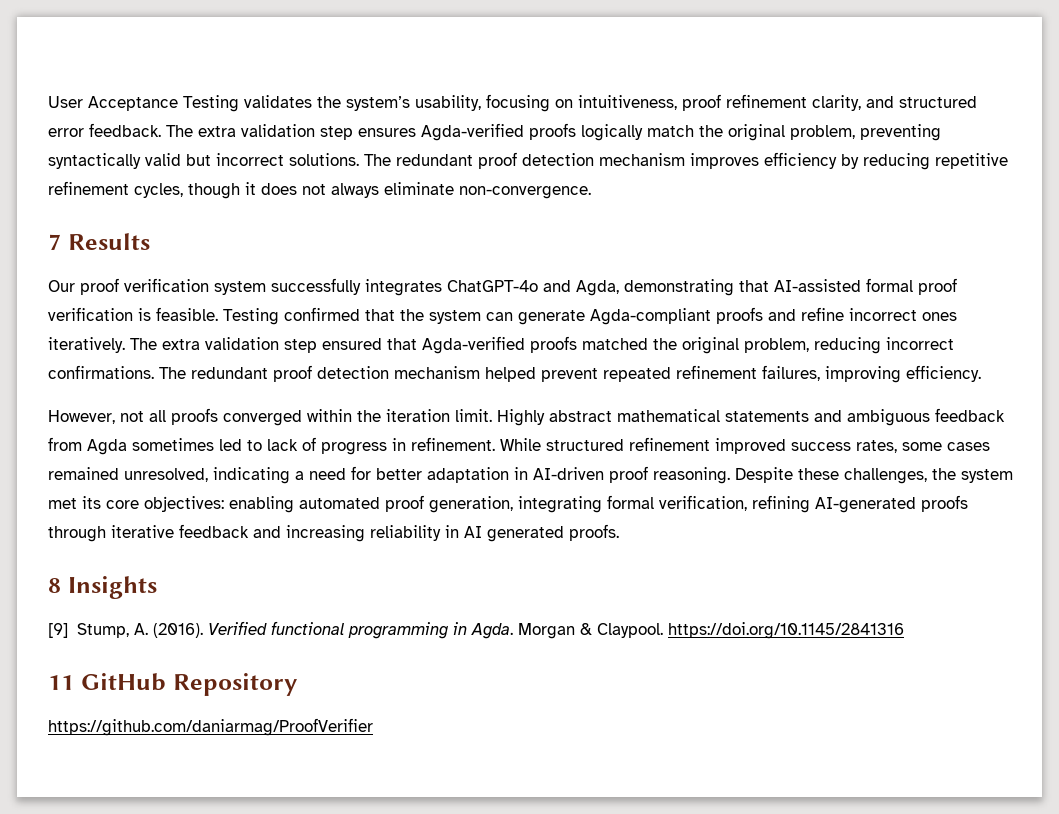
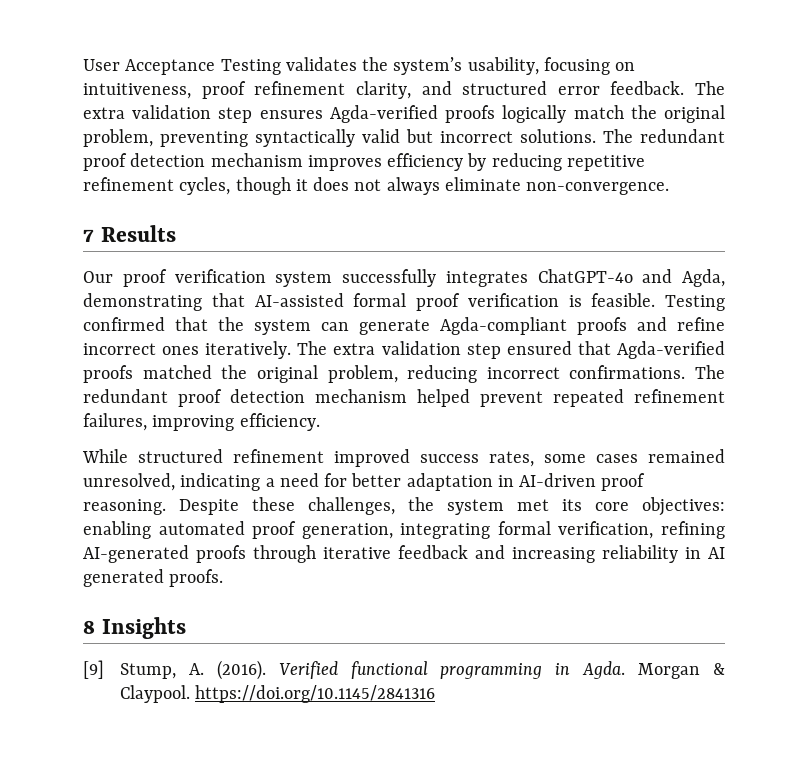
- However, not all proofs converged within the iteration limit. Highly abstract mathematical statements and ambiguous feedback from Agda sometimes led to lack of progress in refinement.
- 11 GitHub Repository
- https://github.com/daniarmag/ProofVerifier

